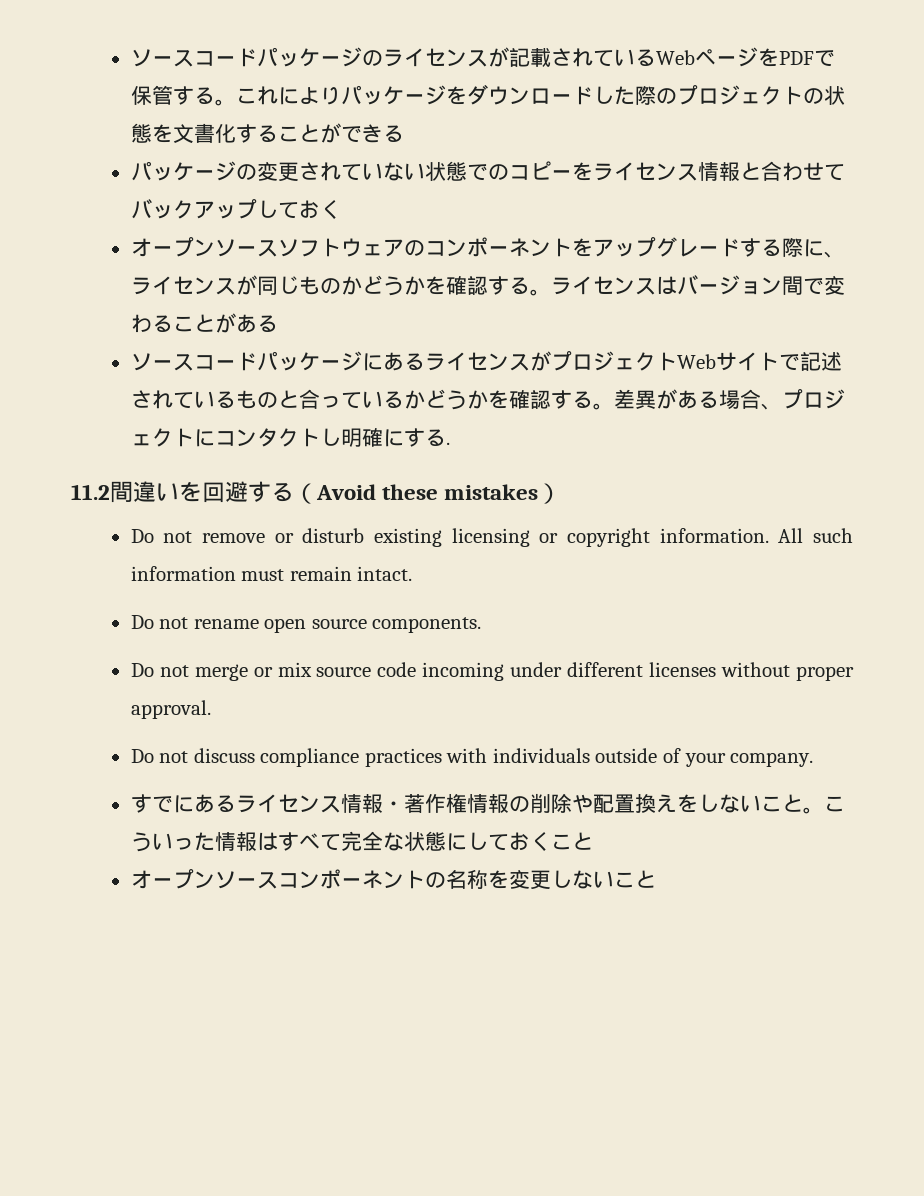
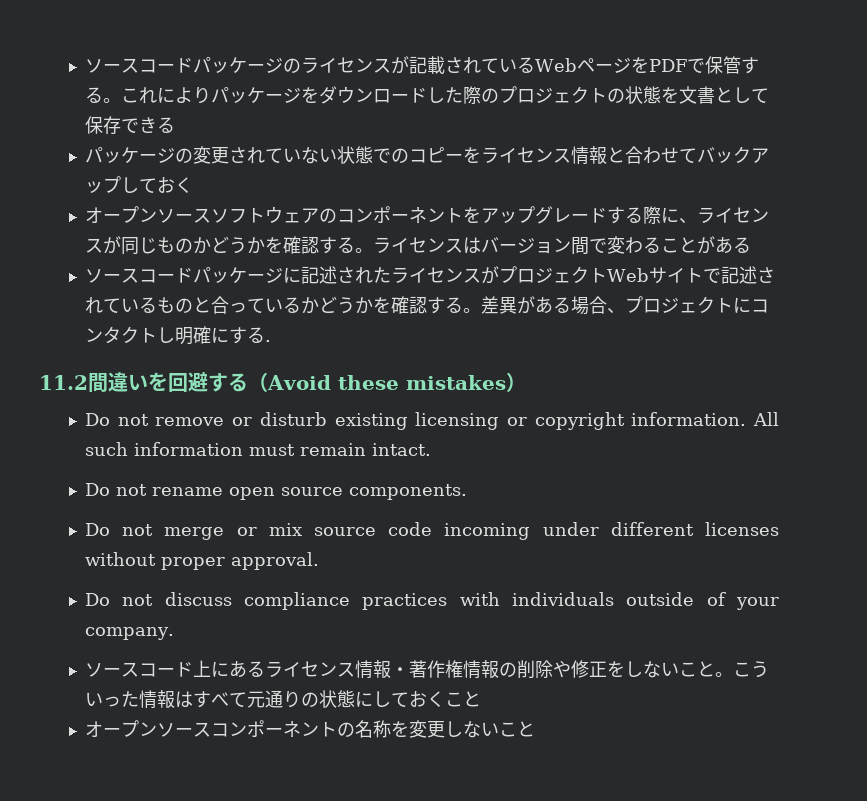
- これによりパッケージをダウンロードした際のプロジェクトの状態を文書化することができる
+ これによりパッケージをダウンロードした際のプロジェクトの状態を文書として保存できる
- ソースコードパッケージにあるライセンスがプロジェクトWebサイトで記述されているものと合っているかどうかを確認する。
+ ソースコードパッケージに記述されたライセンスがプロジェクトWebサイトで記述されているものと合っているかどうかを確認する。
- すでにあるライセンス情報・著作権情報の削除や配置換えをしないこと。
+ ソースコード上にあるライセンス情報・著作権情報の削除や修正をしないこと。
- こういった情報はすべて完全な状態にしておくこと
+ こういった情報はすべて元通りの状態にしておくこと

